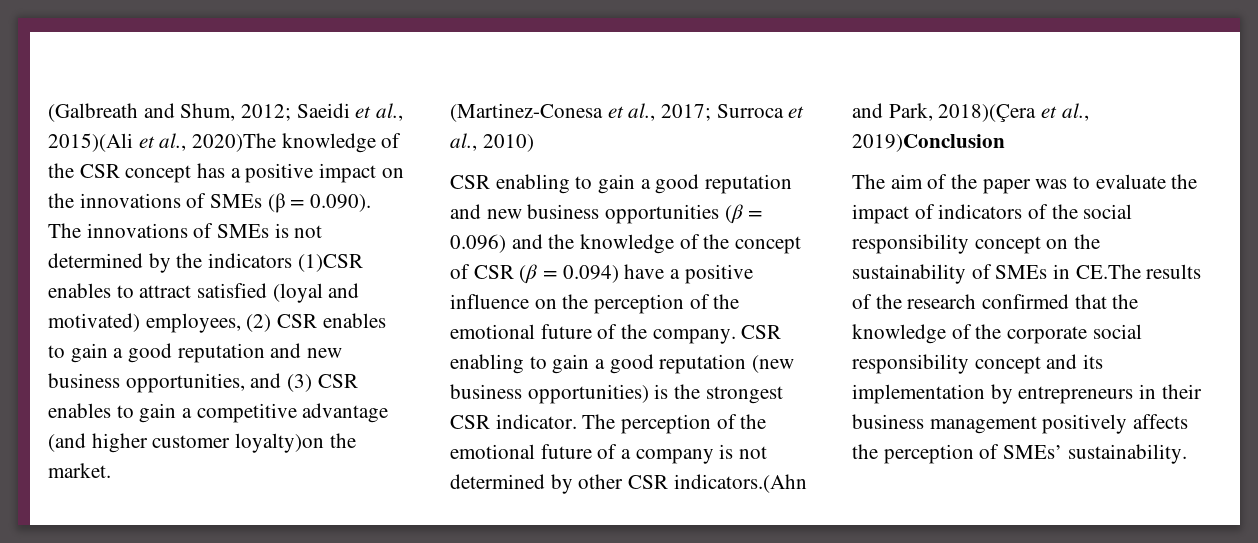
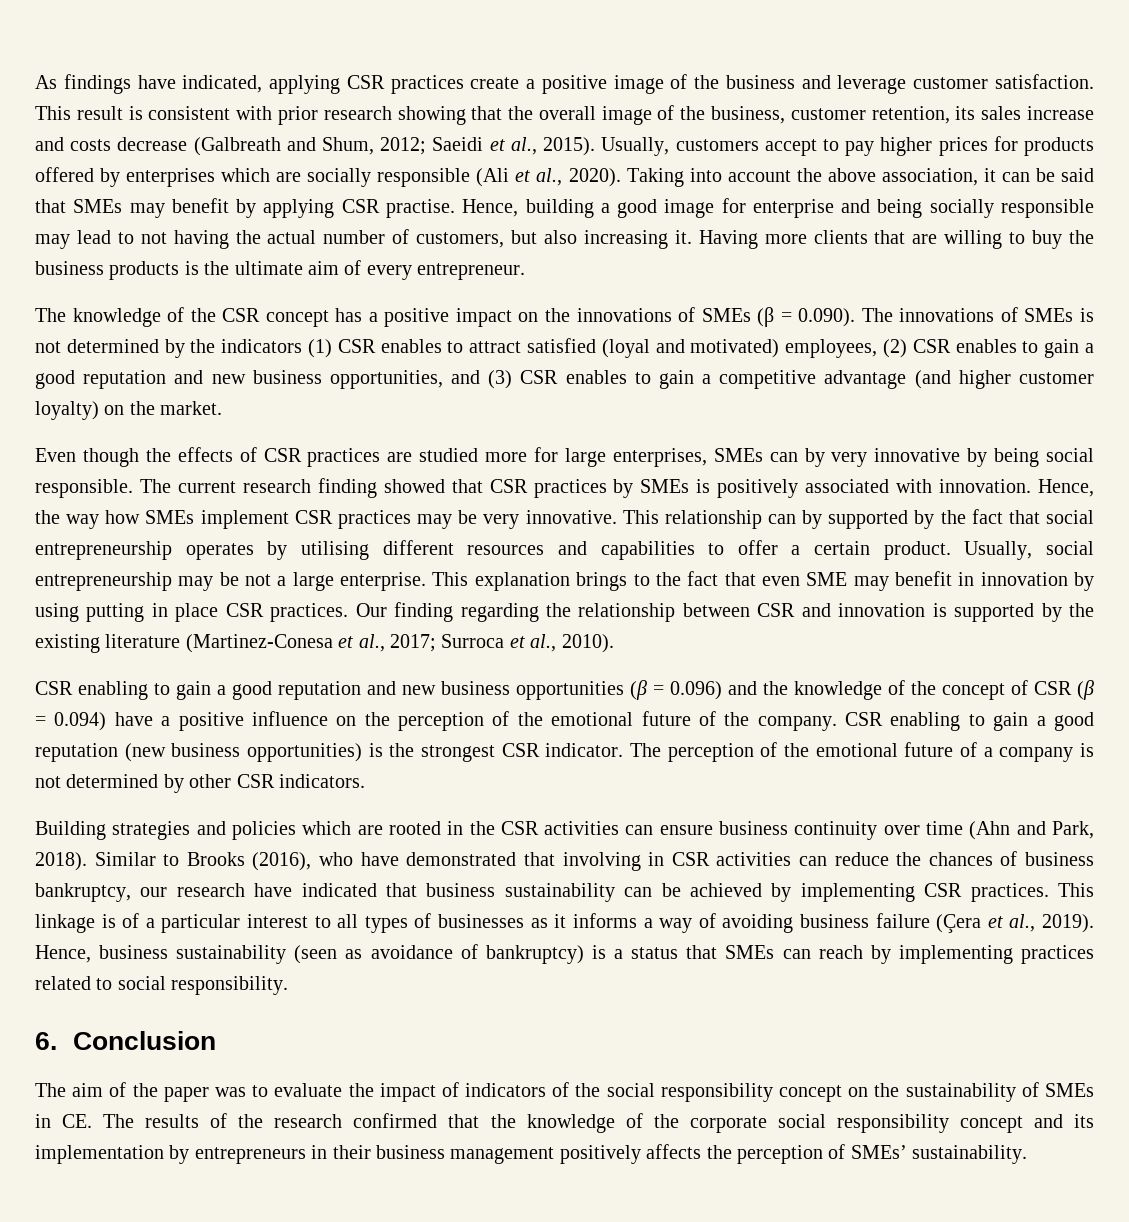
- (Galbreath and Shum, 2012;
+ As findings have indicated, applying CSR practices create a positive image of the business and leverage customer satisfaction. This result is consistent with prior research showing that the overall image of the business, customer retention, its sales increase and costs decrease (Galbreath and Shum, 2012;
- Saeidi et al., 2015)(Ali et al., 2020)The knowledge of the CSR concept has a positive impact on the innovations of SMEs (β = 0.090). The innovations of SMEs is not determined by the indicators (1)CSR enables to attract satisfied (loyal and motivated) employees, (2) CSR enables to gain a good reputation and new business opportunities, and (3) CSR enables to gain a competitive advantage (and higher customer loyalty)on the market.
+ Saeidi et al., 2015). Usually, customers accept to pay higher prices for products offered by enterprises which are socially responsible (Ali et al., 2020). Taking into account the above association, it can be said that SMEs may benefit by applying CSR practise. Hence, building a good image for enterprise and being socially responsible may lead to not having the actual number of customers, but also increasing it. Having more clients that are willing to buy the business products is the ultimate aim of every entrepreneur.
+ The knowledge of the CSR concept has a positive impact on the innovations of SMEs (β = 0.090). The innovations of SMEs is not determined by the indicators (1) CSR enables to attract satisfied (loyal and motivated) employees, (2) CSR enables to gain a good reputation and new business opportunities, and (3) CSR enables to gain a competitive advantage (and higher customer loyalty) on the market.
- (Martinez-Conesa et al., 2017; Surroca et al., 2010)
+ Even though the effects of CSR practices are studied more for large enterprises, SMEs can by very innovative by being social responsible. The current research finding showed that CSR practices by SMEs is positively associated with innovation. Hence, the way how SMEs implement CSR practices may be very innovative. This relationship can by supported by the fact that social entrepreneurship operates by utilising different resources and capabilities to offer a certain product. Usually, social entrepreneurship may be not a large enterprise. This explanation brings to the fact that even SME may benefit in innovation by using putting in place CSR practices. Our finding regarding the relationship between CSR and innovation is supported by the existing literature (Martinez-Conesa et al., 2017; Surroca et al., 2010).
- The perception of the emotional future of a company is not determined by other CSR indicators.(Ahn and Park, 2018)(Çera et al., 2019)Conclusion
+ The perception of the emotional future of a company is not determined by other CSR indicators.
+ Building strategies and policies which are rooted in the CSR activities can ensure business continuity over time (Ahn and Park, 2018). Similar to Brooks (2016), who have demonstrated that involving in CSR activities can reduce the chances of business bankruptcy, our research have indicated that business sustainability can be achieved by implementing CSR practices. This linkage is of a particular interest to all types of businesses as it informs a way of avoiding business failure (Çera et al., 2019). Hence, business sustainability (seen as avoidance of bankruptcy) is a status that SMEs can reach by implementing practices related to social responsibility.
+ 6. Conclusion
- The aim of the paper was to evaluate the impact of indicators of the social responsibility concept on the sustainability of SMEs in CE.The results of the research confirmed that the knowledge of the corporate social responsibility concept and its implementation by entrepreneurs in their business management positively affects the perception of SMEs’ sustainability.
+ The aim of the paper was to evaluate the impact of indicators of the social responsibility concept on the sustainability of SMEs in CE. The results of the research confirmed that the knowledge of the corporate social responsibility concept and its implementation by entrepreneurs in their business management positively affects the perception of SMEs’ sustainability.

